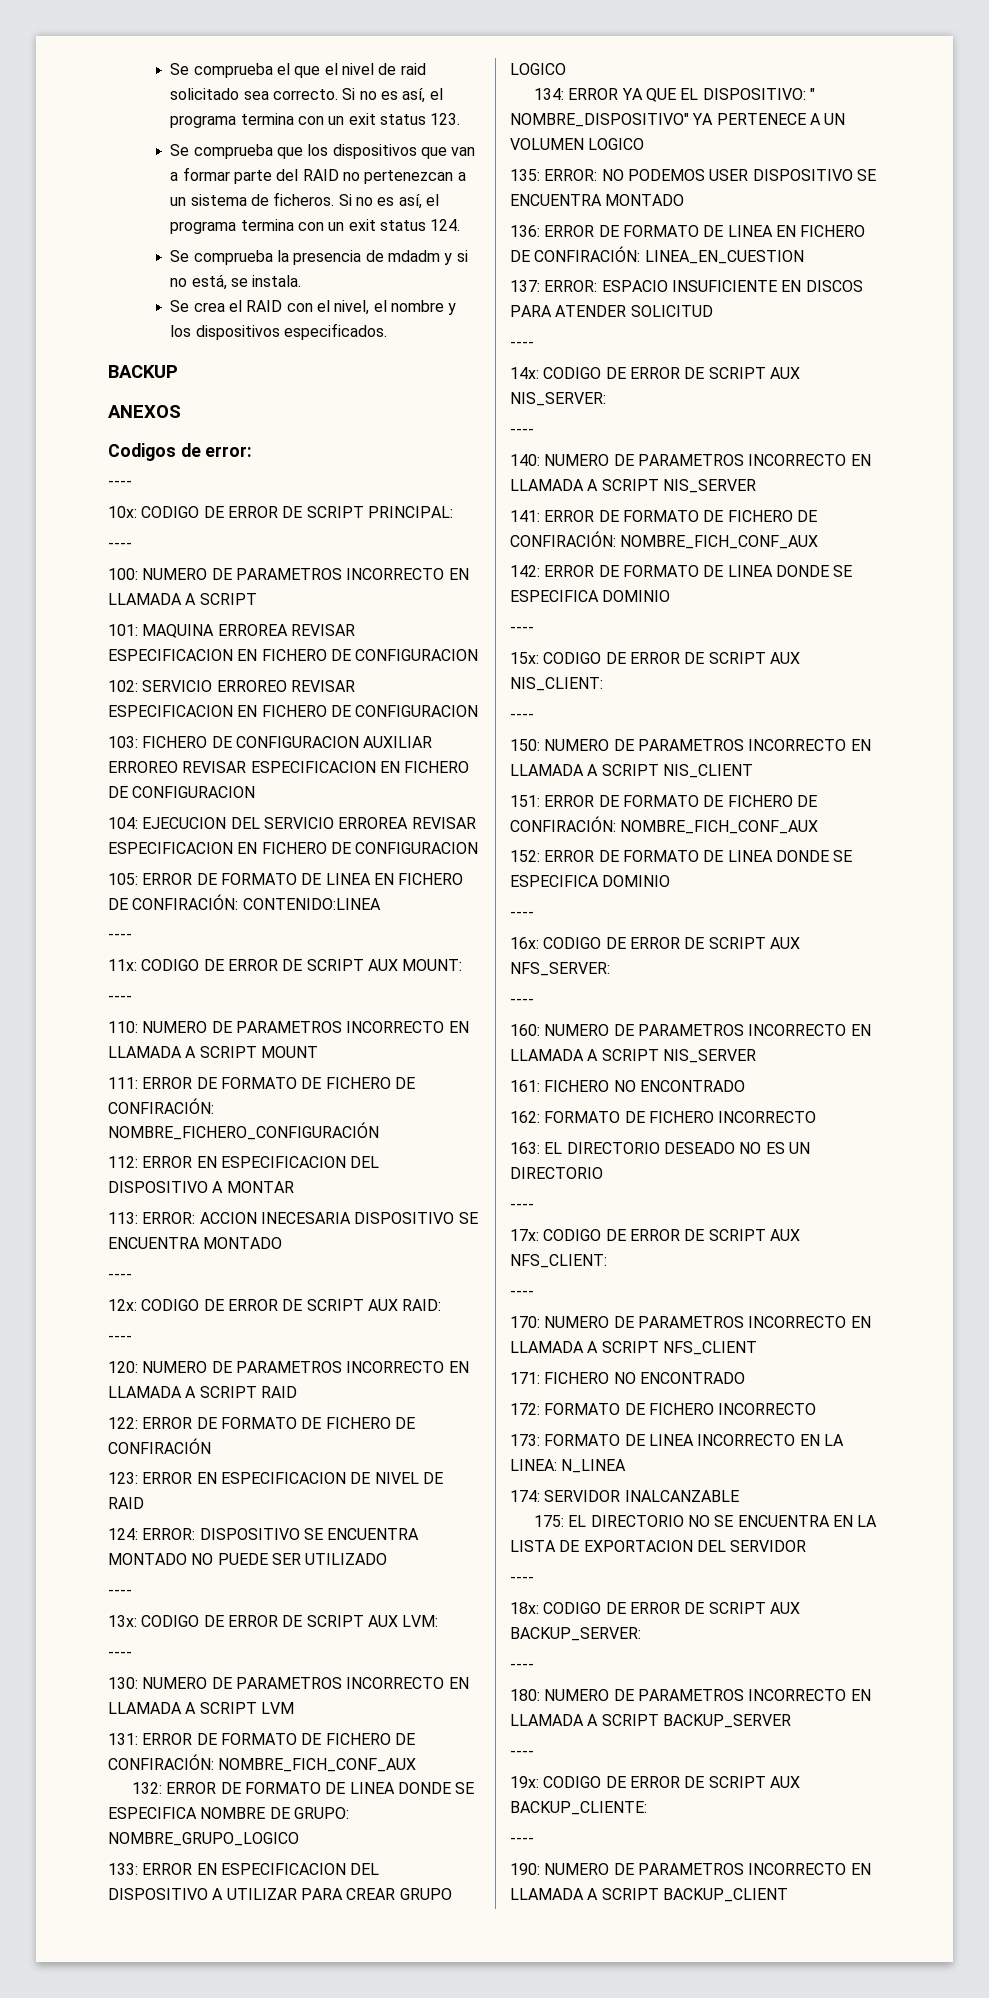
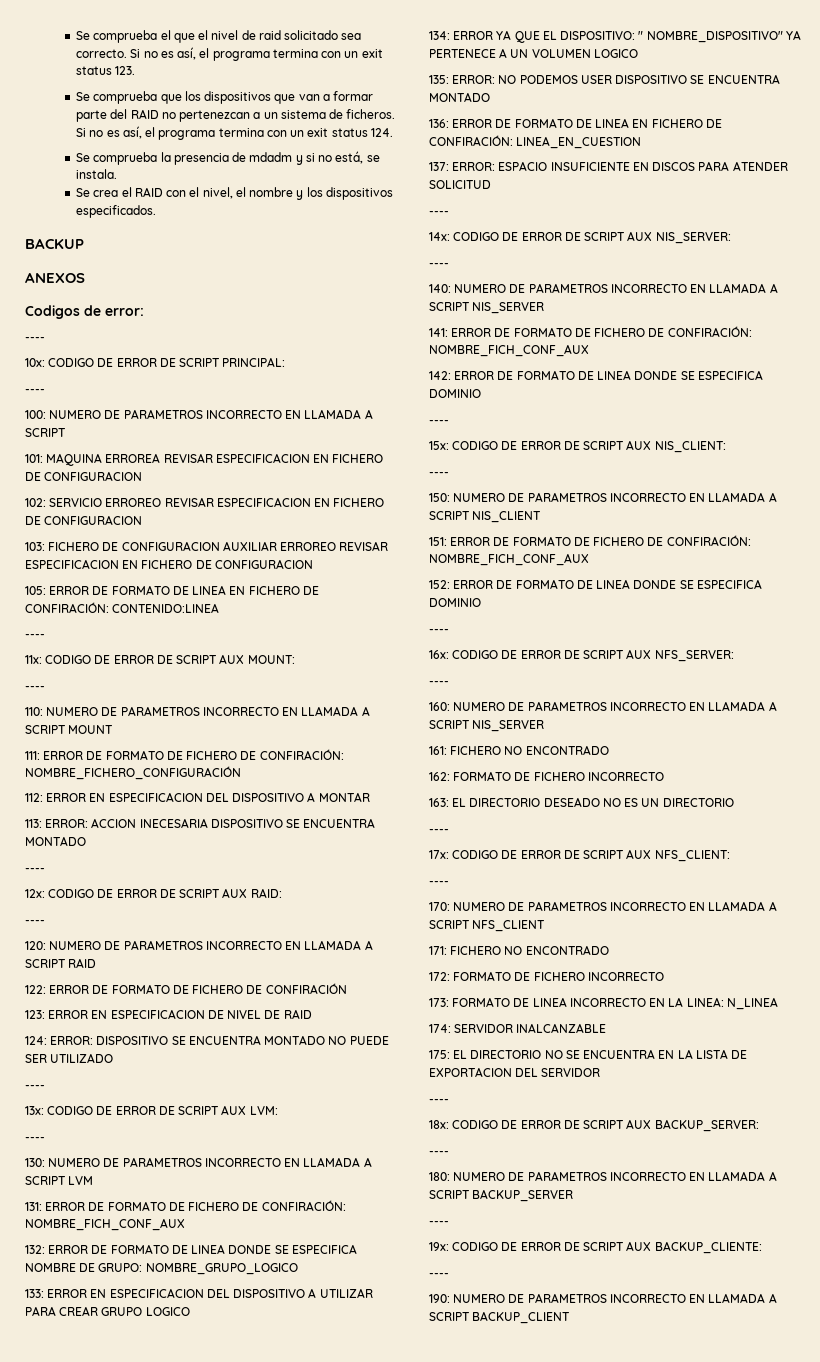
- 104: EJECUCION DEL SERVICIO ERROREA REVISAR ESPECIFICACION EN FICHERO DE CONFIGURACION

